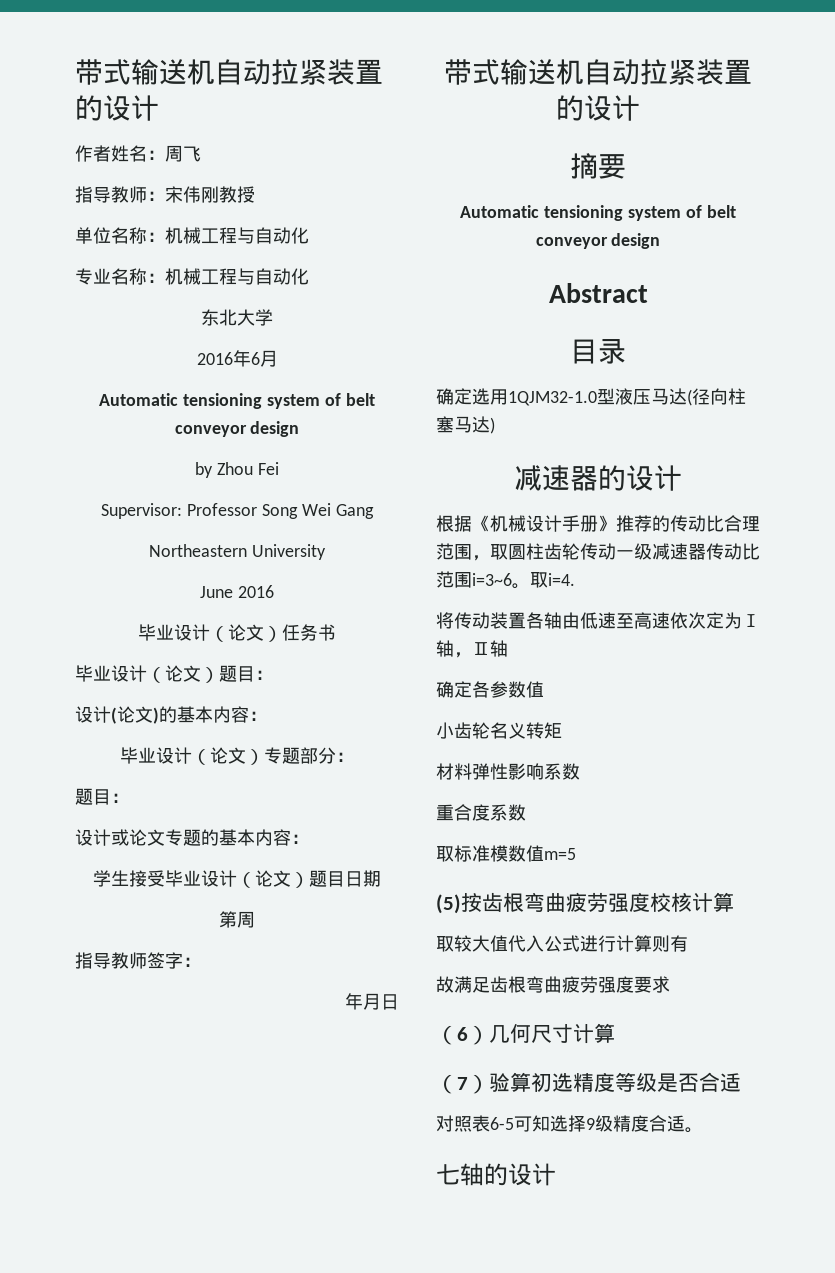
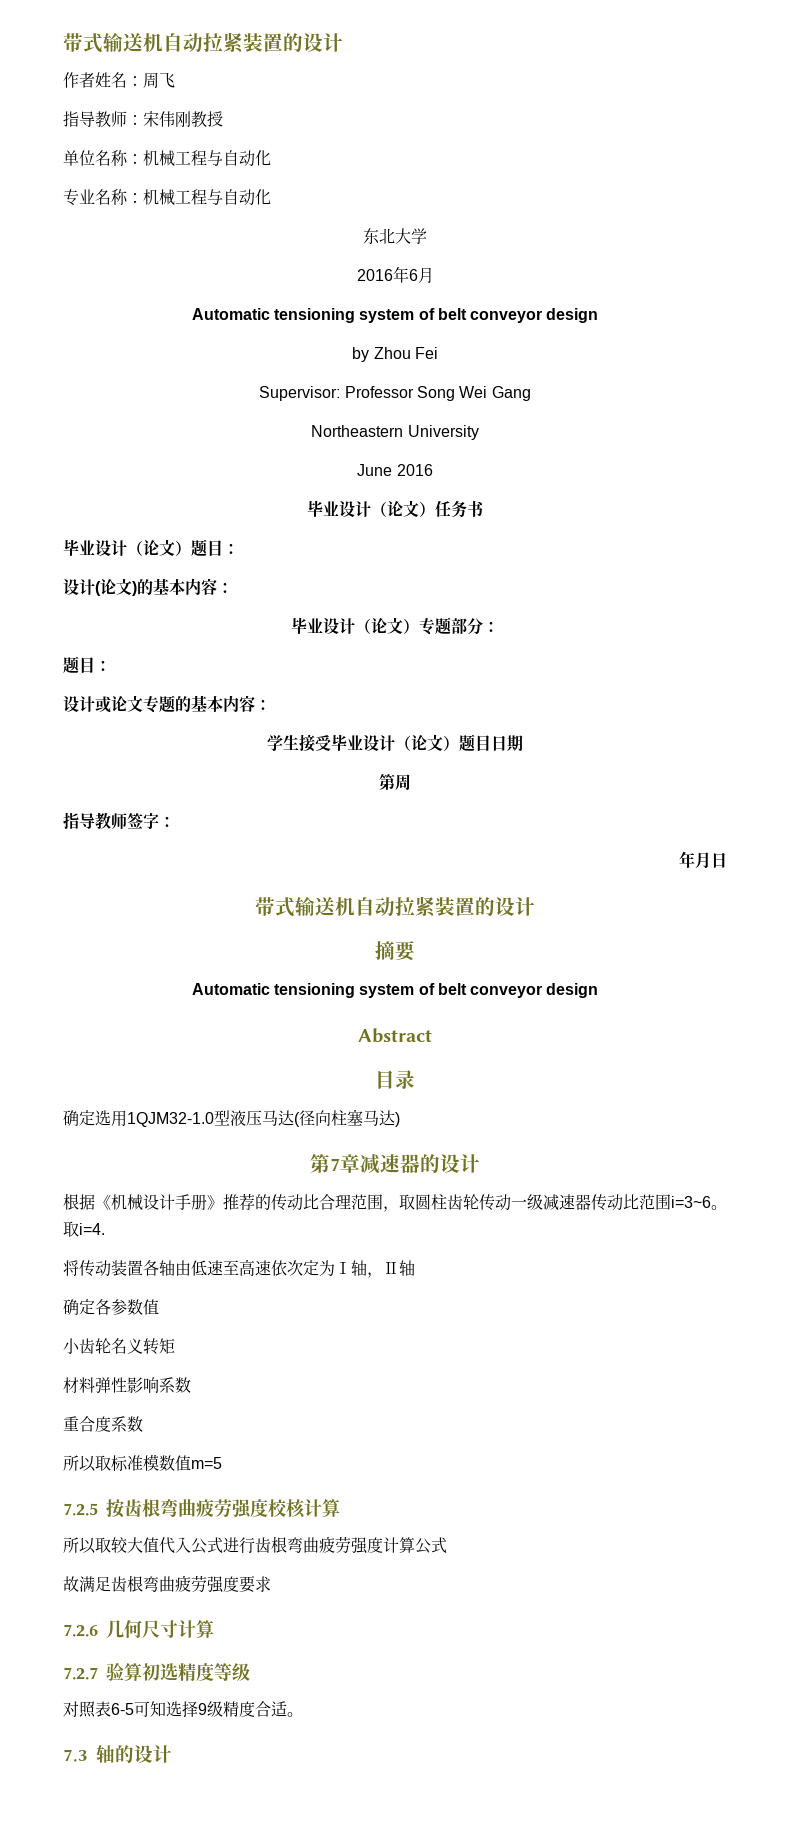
- 减速器的设计
+ 第7章减速器的设计
- 取标准模数值m=5
+ 所以取标准模数值m=5
- (5)按齿根弯曲疲劳强度校核计算
+ 7.2.5按齿根弯曲疲劳强度校核计算
- 取较大值代入公式进行计算则有
+ 所以取较大值代入公式进行齿根弯曲疲劳强度计算公式
- （6）几何尺寸计算
+ 7.2.6几何尺寸计算
- （7）验算初选精度等级是否合适
+ 7.2.7验算初选精度等级
- 七轴的设计
+ 7.3轴的设计

